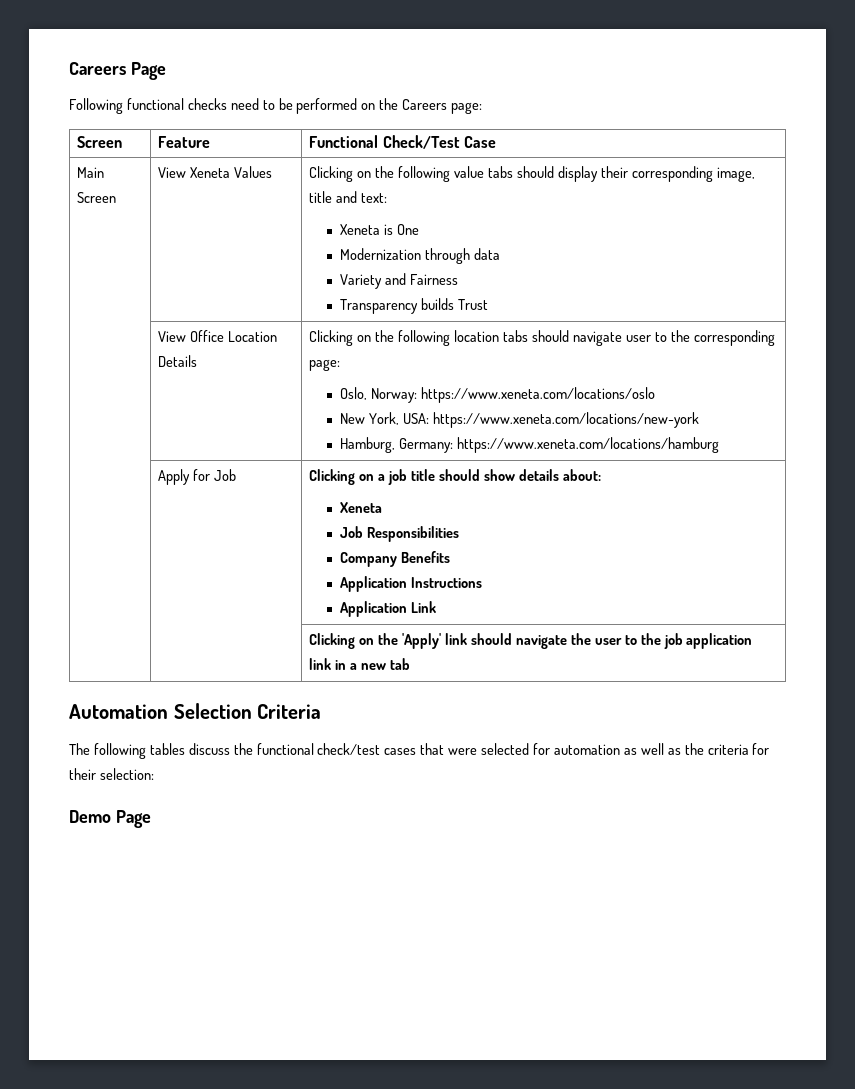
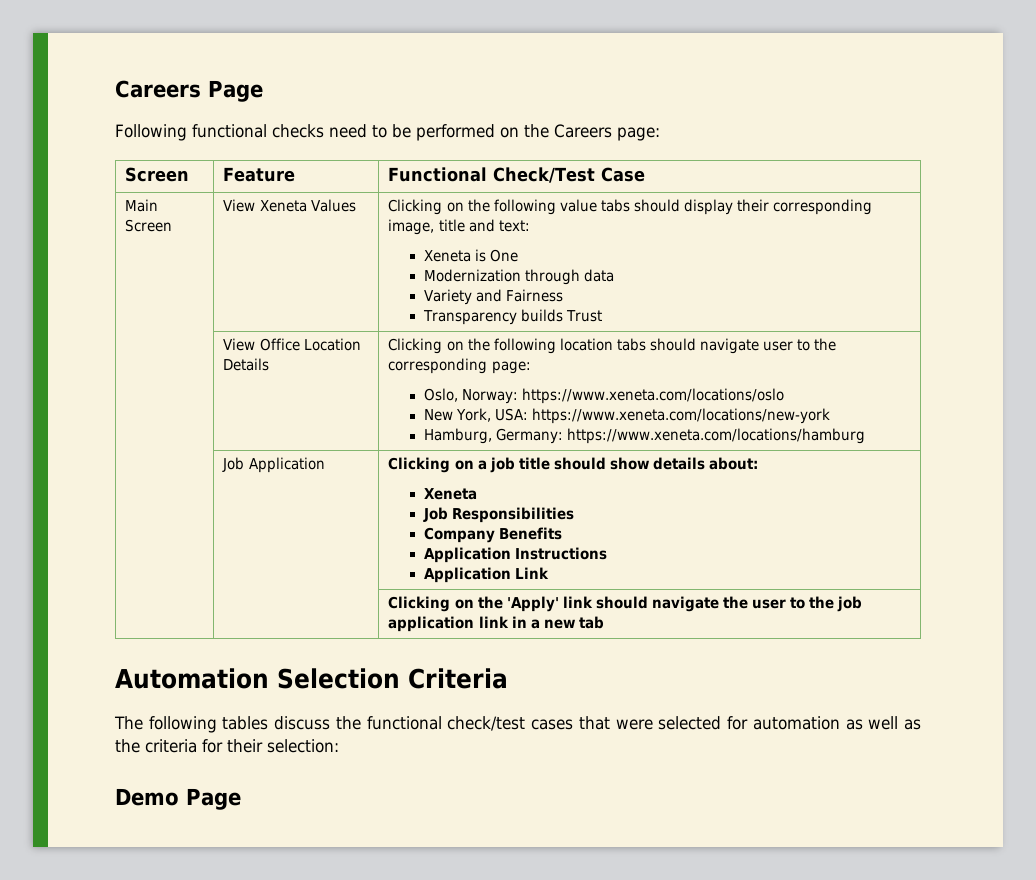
- | Apply for Job | Clicking on a job title should show details about:
+ | Job Application | Clicking on a job title should show details about:

